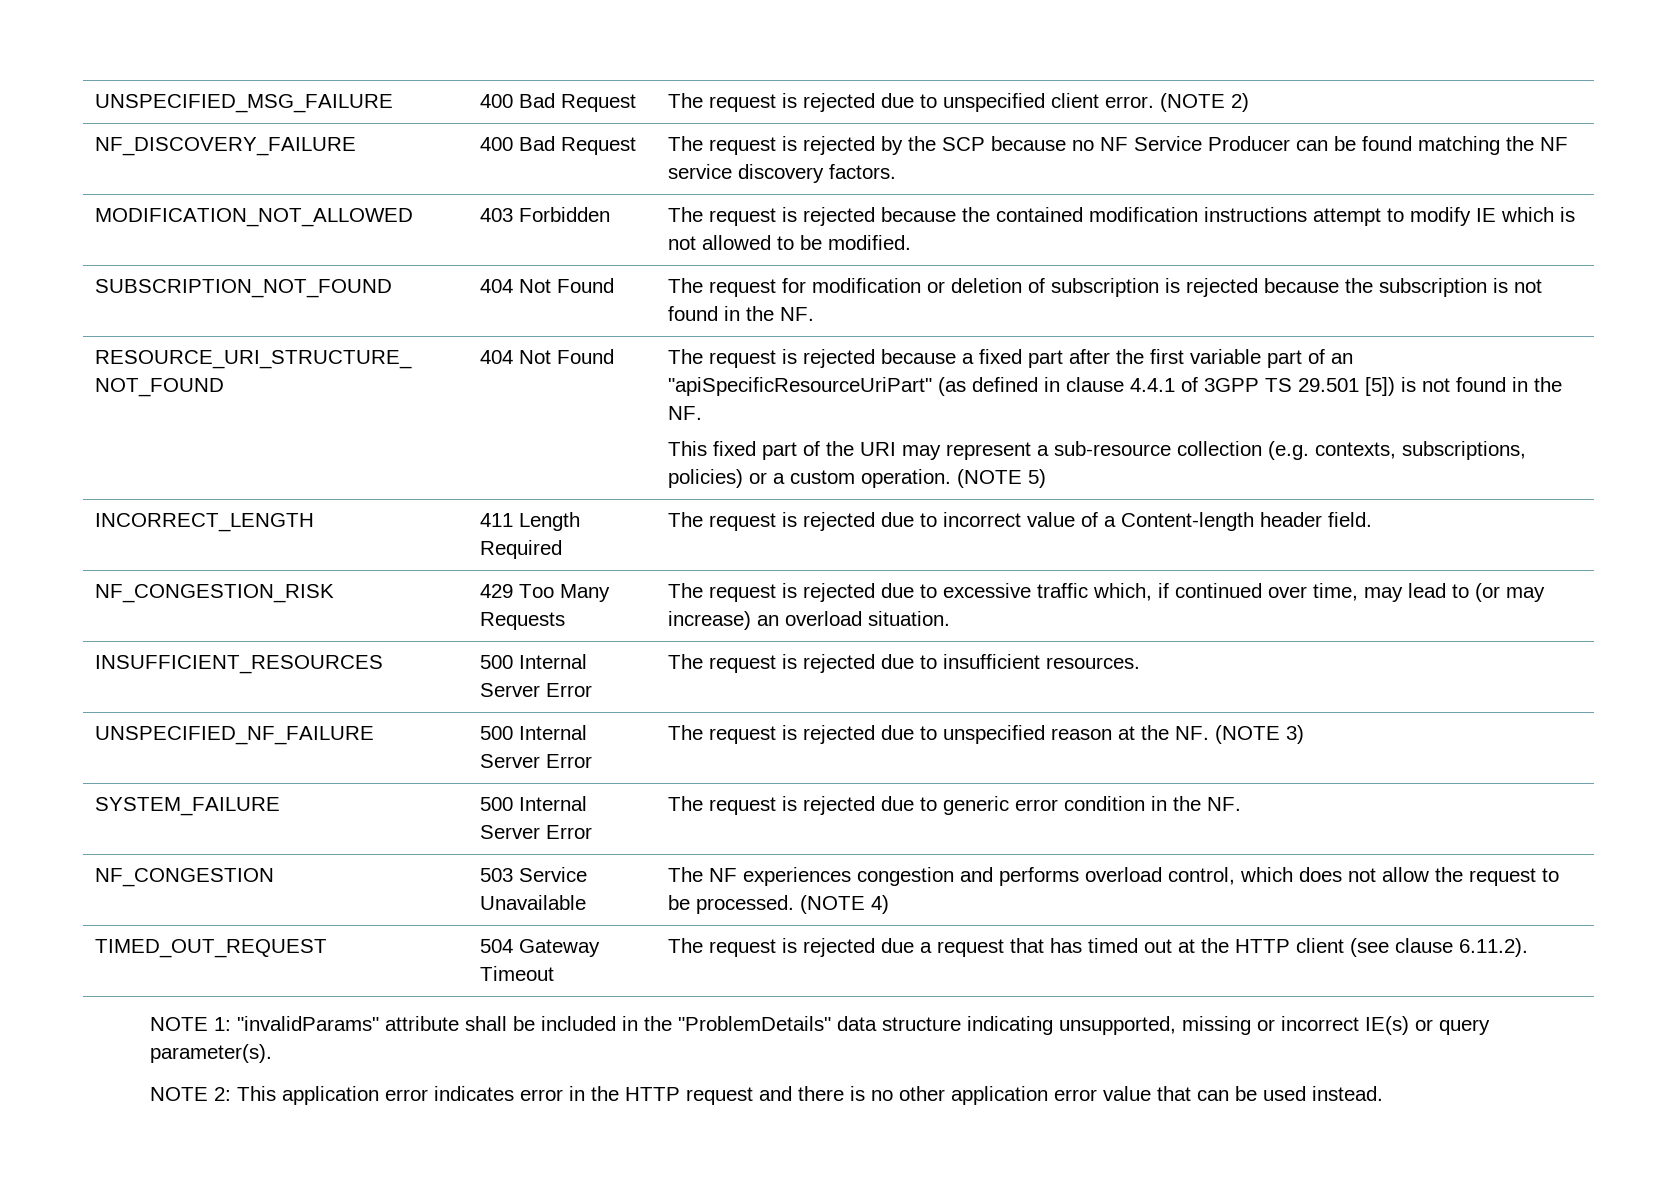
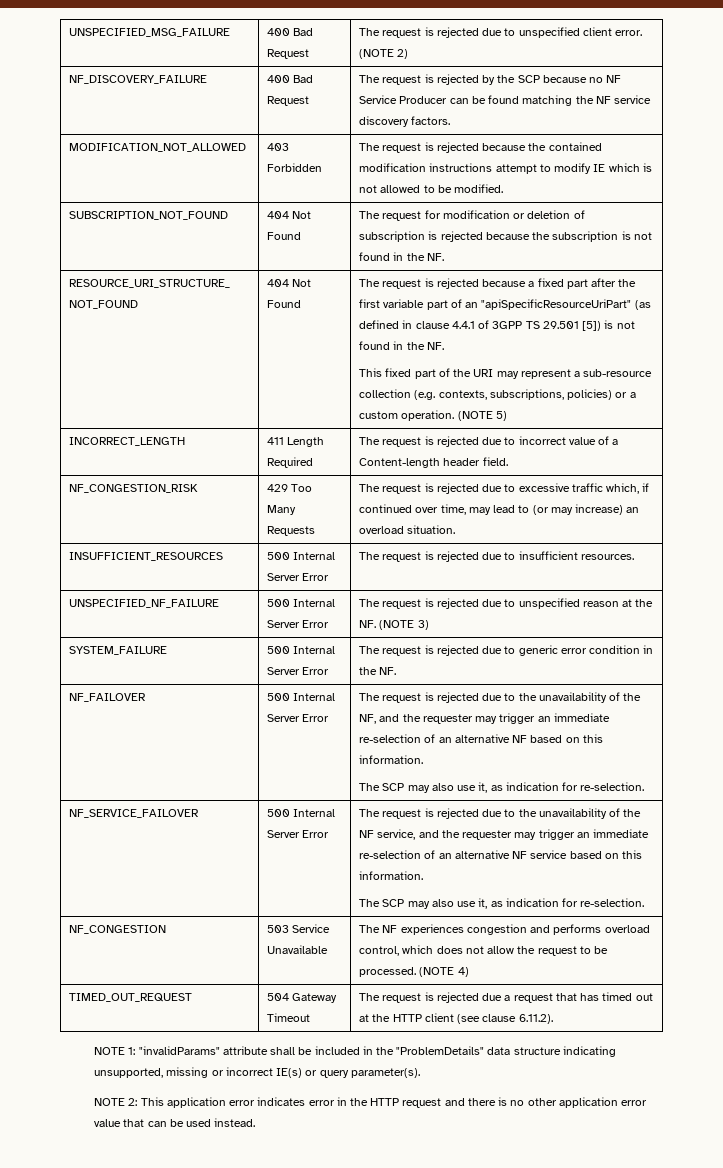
+ NF_FAILOVER | 500 Internal Server Error | The request is rejected due to the unavailability of the NF, and the requester may trigger an immediate re-selection of an alternative NF based on this information.
+ The SCP may also use it, as indication for re-selection.
+ NF_SERVICE_FAILOVER | 500 Internal Server Error | The request is rejected due to the unavailability of the NF service, and the requester may trigger an immediate re-selection of an alternative NF service based on this information.
+ The SCP may also use it, as indication for re-selection.

